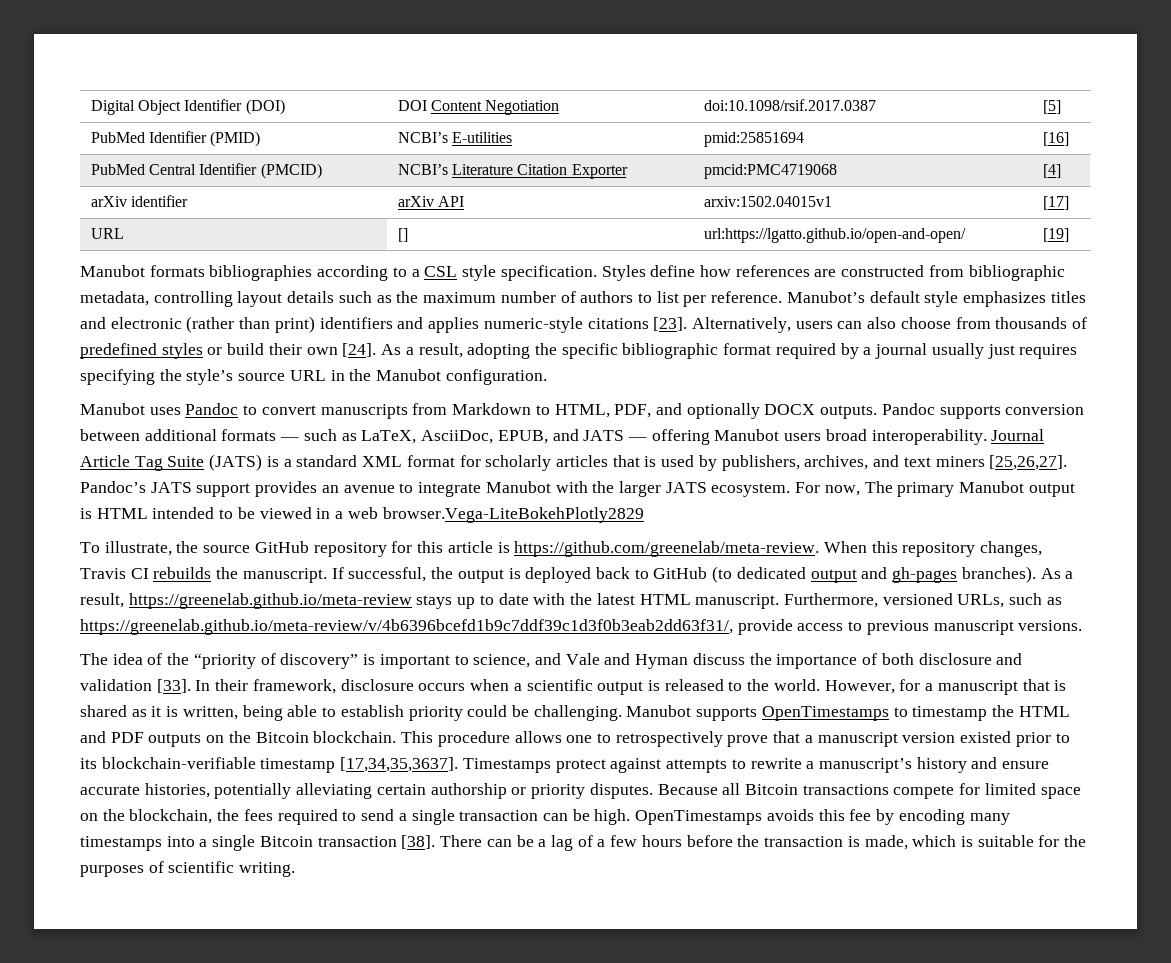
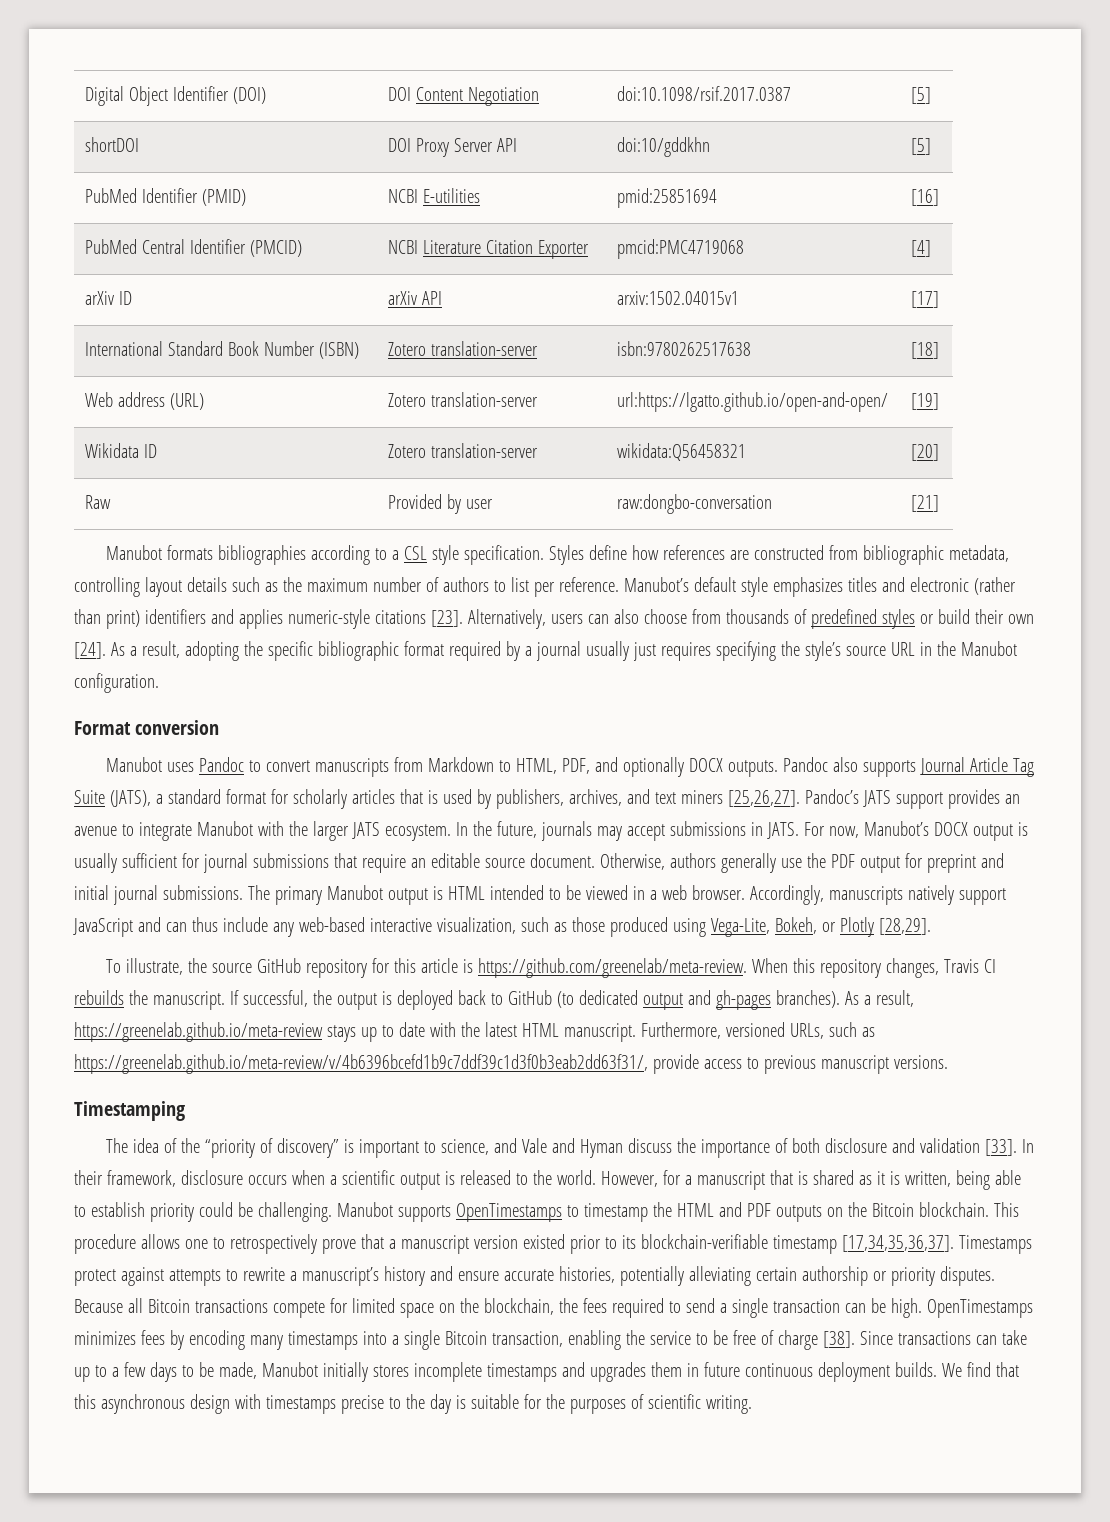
+ shortDOI | DOI Proxy Server API | doi:10/gddkhn | [5]
- PubMed Identifier (PMID) | NCBI’s E-utilities | pmid:25851694 | [16]
+ PubMed Identifier (PMID) | NCBI E-utilities | pmid:25851694 | [16]
- PubMed Central Identifier (PMCID) | NCBI’s Literature Citation Exporter | pmcid:PMC4719068 | [4]
+ PubMed Central Identifier (PMCID) | NCBI Literature Citation Exporter | pmcid:PMC4719068 | [4]
- arXiv identifier | arXiv API | arxiv:1502.04015v1 | [17]
+ arXiv ID | arXiv API | arxiv:1502.04015v1 | [17]
- URL | [] | url:https://lgatto.github.io/open-and-open/ | [19]
+ International Standard Book Number (ISBN) | Zotero translation-server | isbn:9780262517638 | [18]
+ Web address (URL) | Zotero translation-server | url:https://lgatto.github.io/open-and-open/ | [19]
+ Wikidata ID | Zotero translation-server | wikidata:Q56458321 | [20]
+ Raw | Provided by user | raw:dongbo-conversation | [21]
+ Format conversion
- Pandoc supports conversion between additional formats — such as LaTeX, AsciiDoc, EPUB, and JATS — offering Manubot users broad interoperability. Journal Article Tag Suite (JATS) is a standard XML format for scholarly articles that is used by publishers, archives, and text miners [25,26,27].
+ Pandoc also supports Journal Article Tag Suite (JATS), a standard format for scholarly articles that is used by publishers, archives, and text miners [25,26,27].
- For now, The primary Manubot output is HTML intended to be viewed in a web browser.Vega-LiteBokehPlotly2829
+ In the future, journals may accept submissions in JATS. For now, Manubot’s DOCX output is usually sufficient for journal submissions that require an editable source document. Otherwise, authors generally use the PDF output for preprint and initial journal submissions. The primary Manubot output is HTML intended to be viewed in a web browser. Accordingly, manuscripts natively support JavaScript and can thus include any web-based interactive visualization, such as those produced using Vega-Lite, Bokeh, or Plotly [28,29].
+ Timestamping
- This procedure allows one to retrospectively prove that a manuscript version existed prior to its blockchain-verifiable timestamp [17,34,35,3637].
+ This procedure allows one to retrospectively prove that a manuscript version existed prior to its blockchain-verifiable timestamp [17,34,35,36,37].
- OpenTimestamps avoids this fee by encoding many timestamps into a single Bitcoin transaction [38]. There can be a lag of a few hours before the transaction is made, which is suitable for the purposes of scientific writing.
+ OpenTimestamps minimizes fees by encoding many timestamps into a single Bitcoin transaction, enabling the service to be free of charge [38]. Since transactions can take up to a few days to be made, Manubot initially stores incomplete timestamps and upgrades them in future continuous deployment builds. We find that this asynchronous design with timestamps precise to the day is suitable for the purposes of scientific writing.

